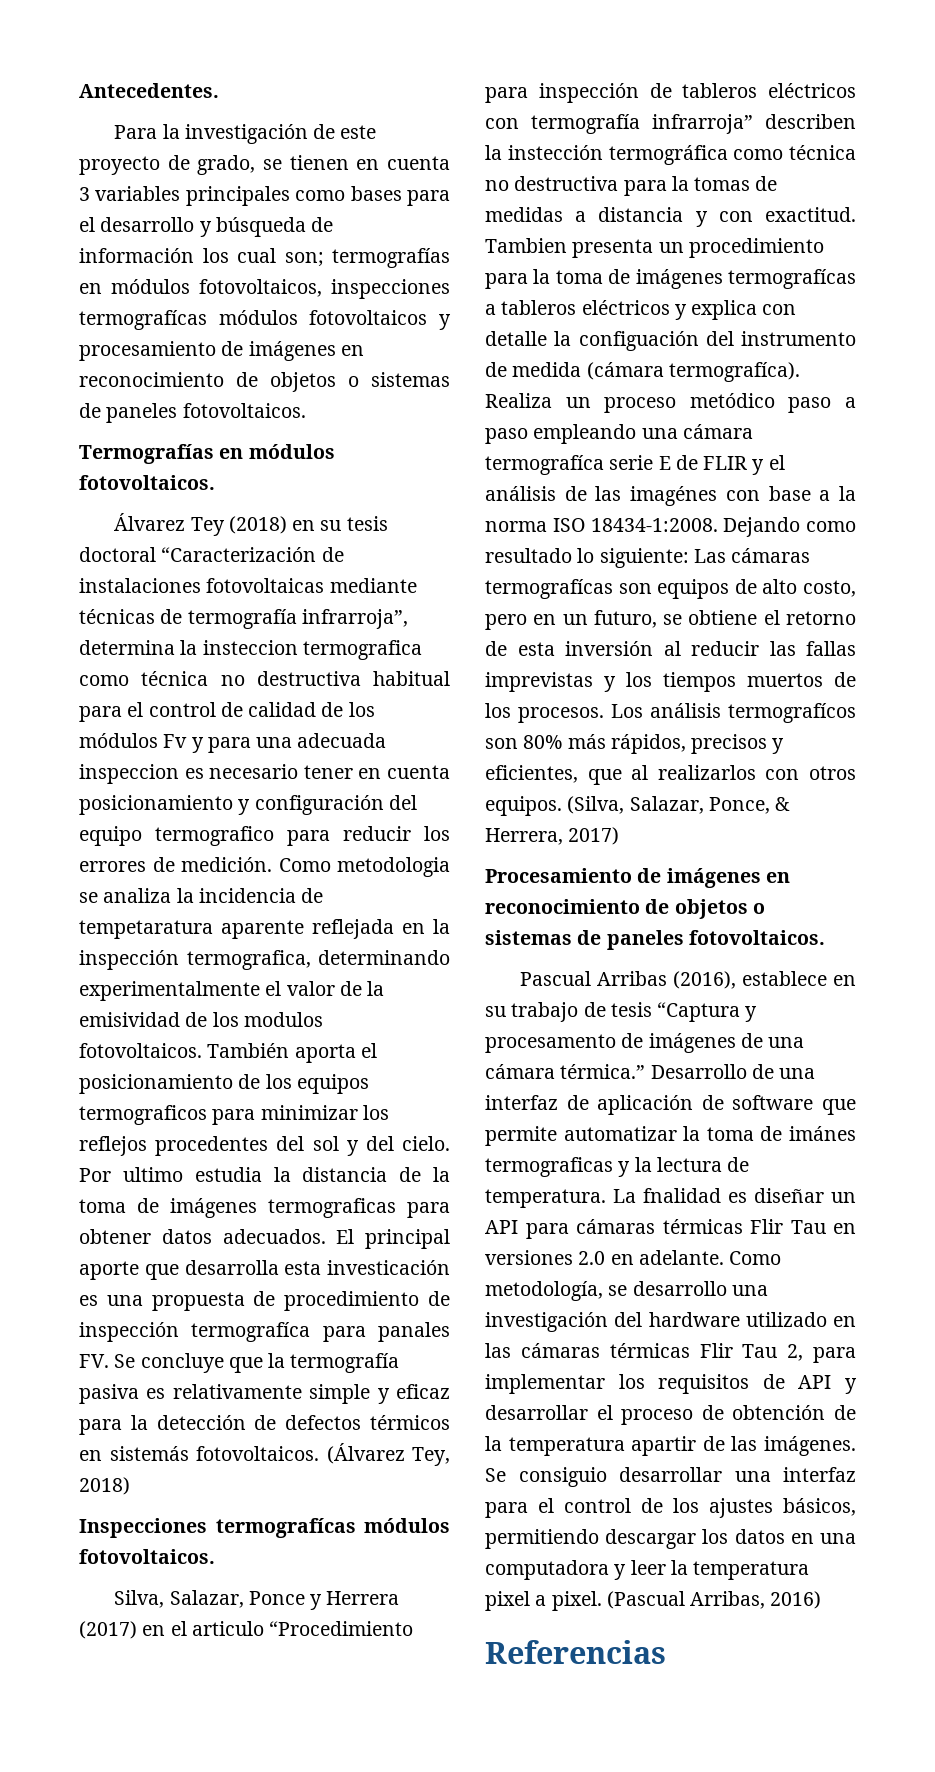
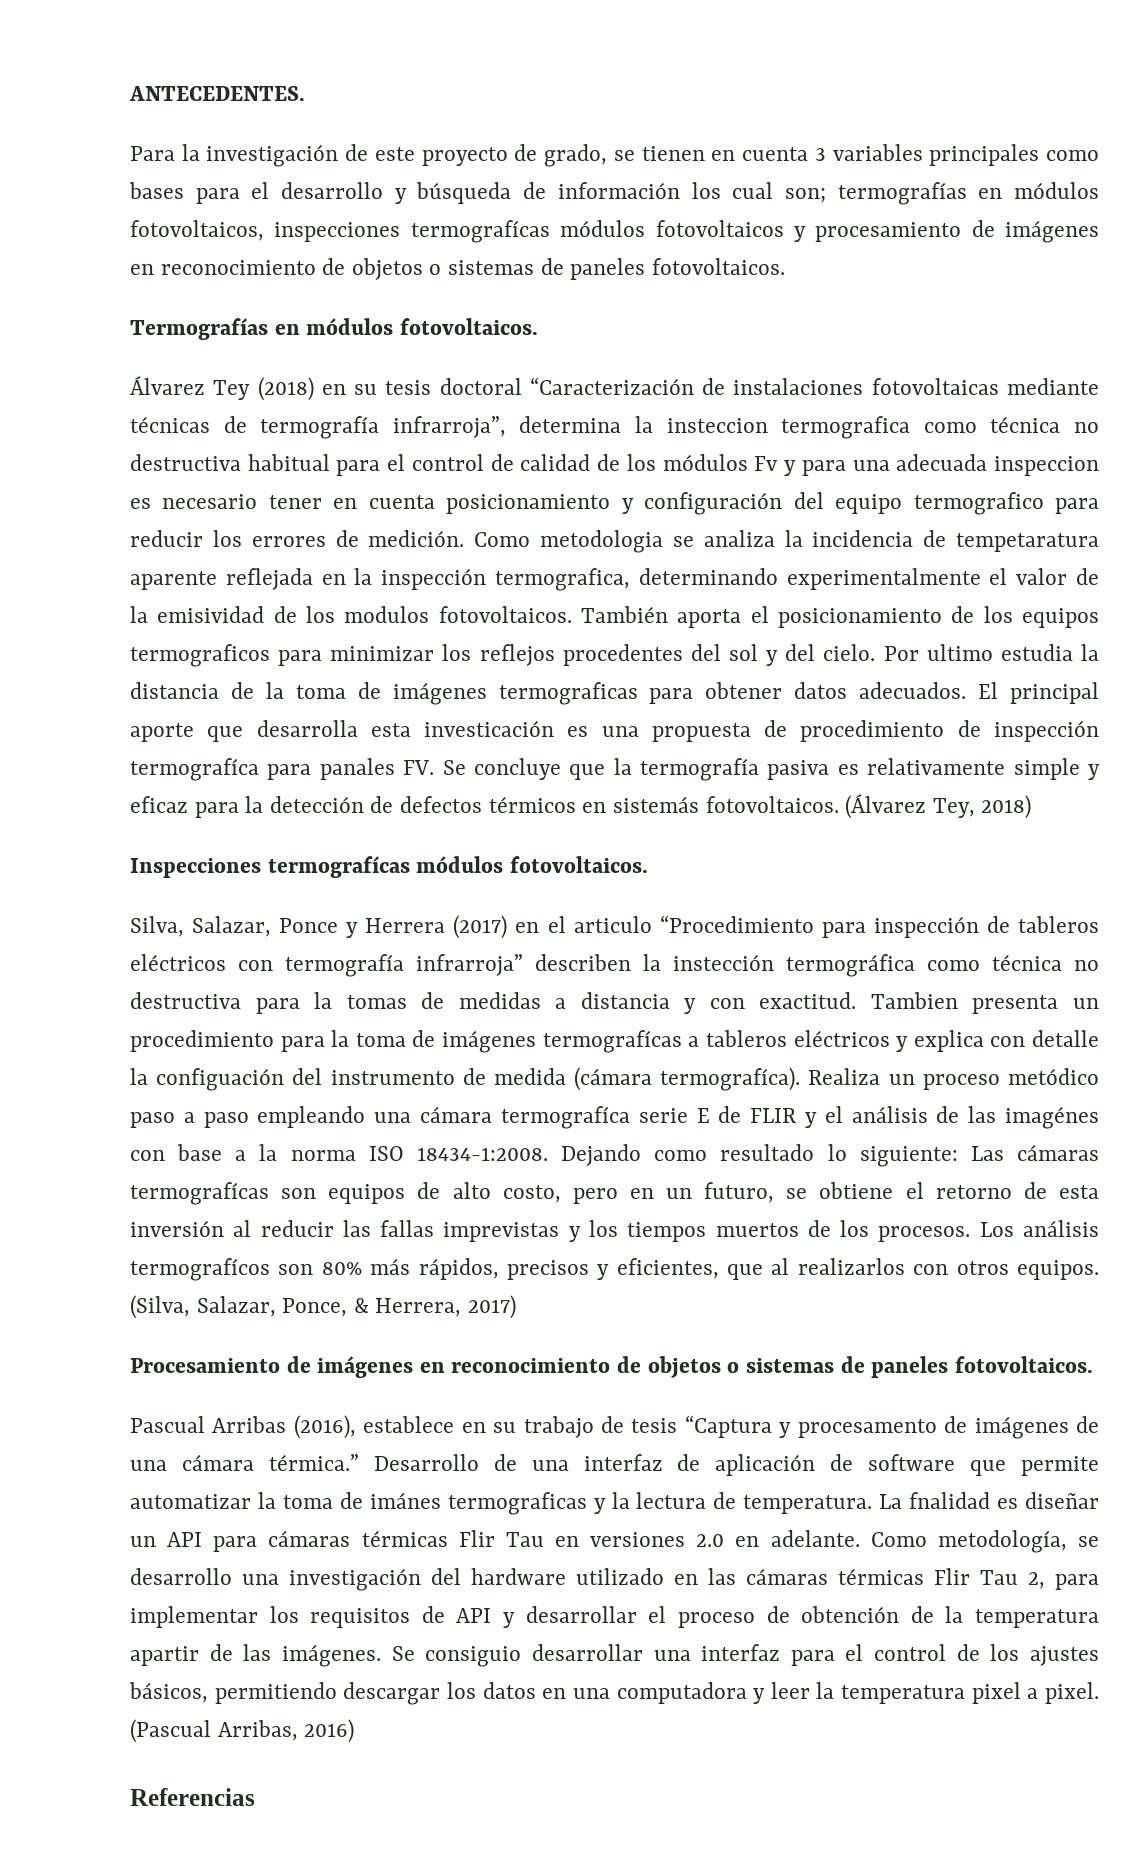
- Antecedentes.
+ ANTECEDENTES.

